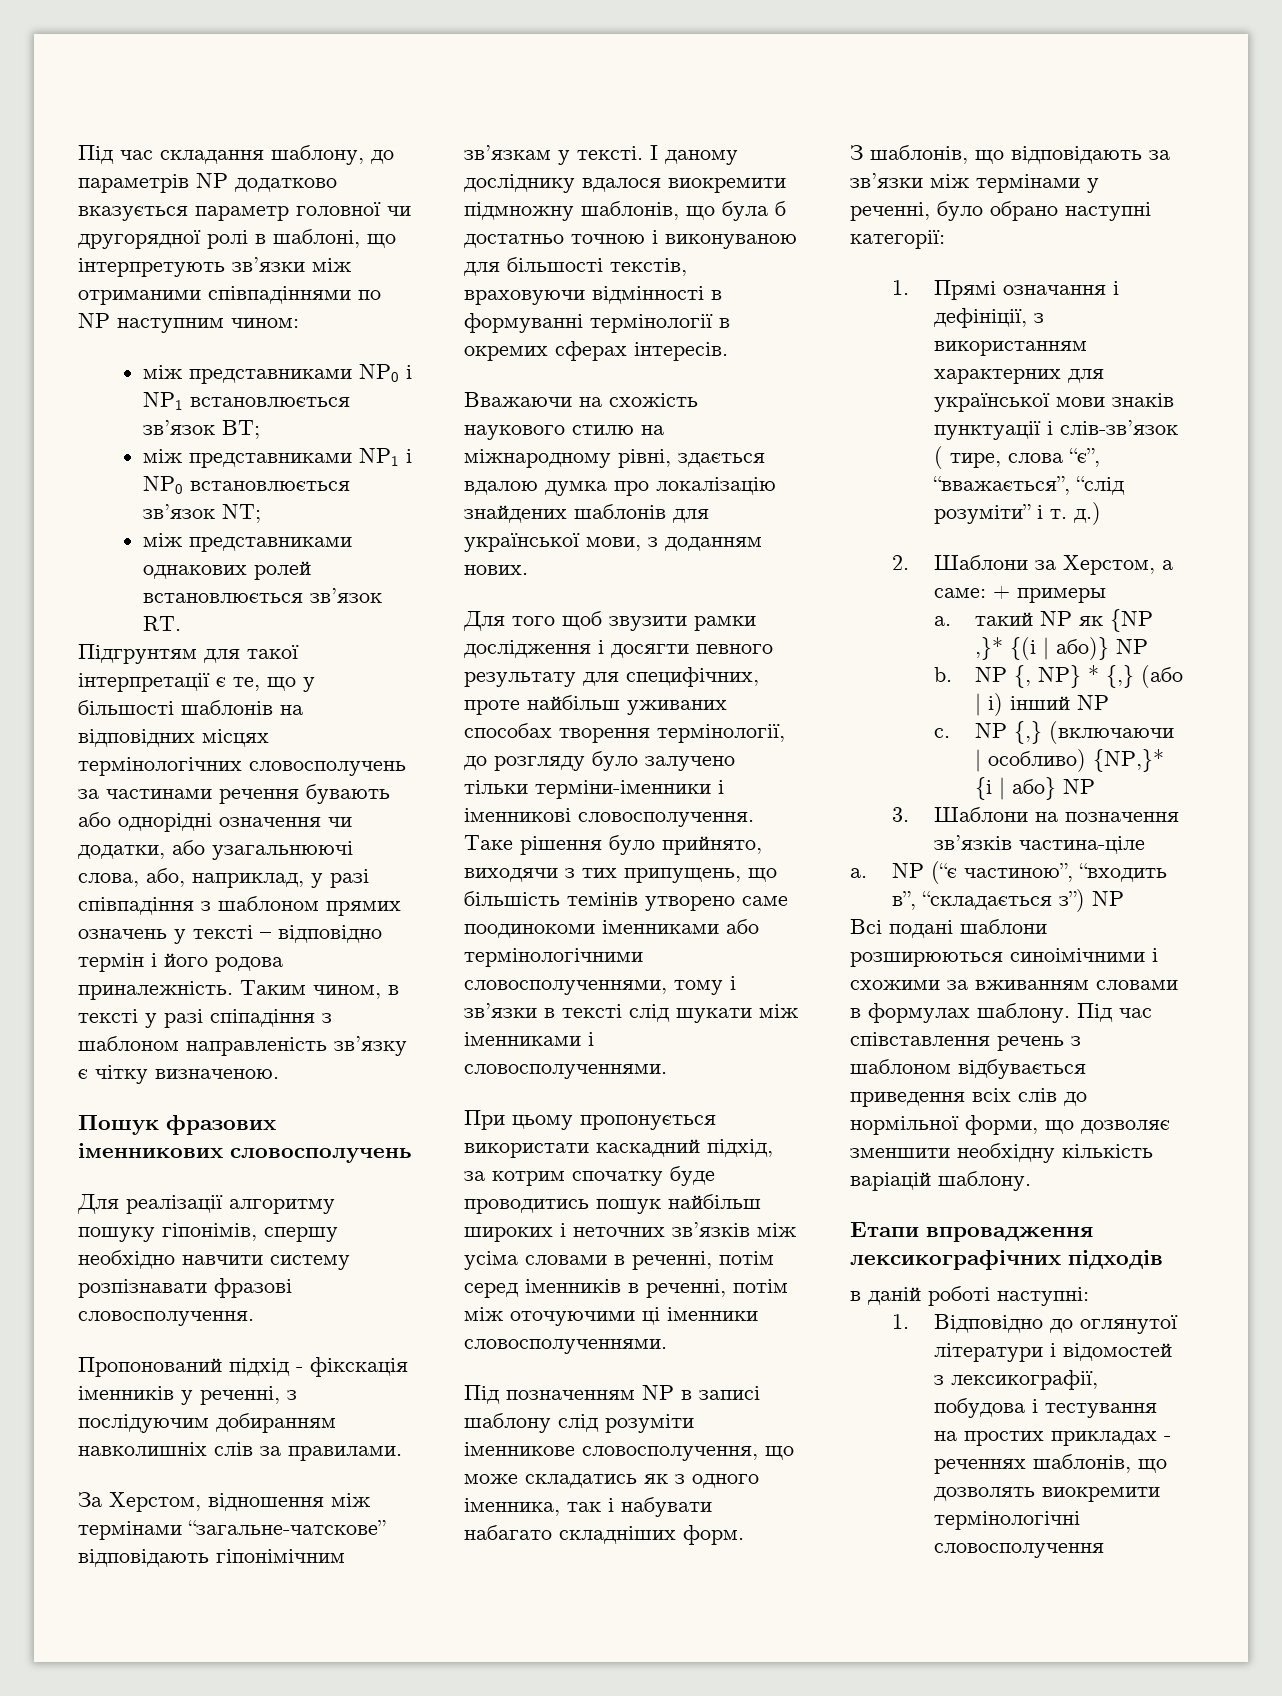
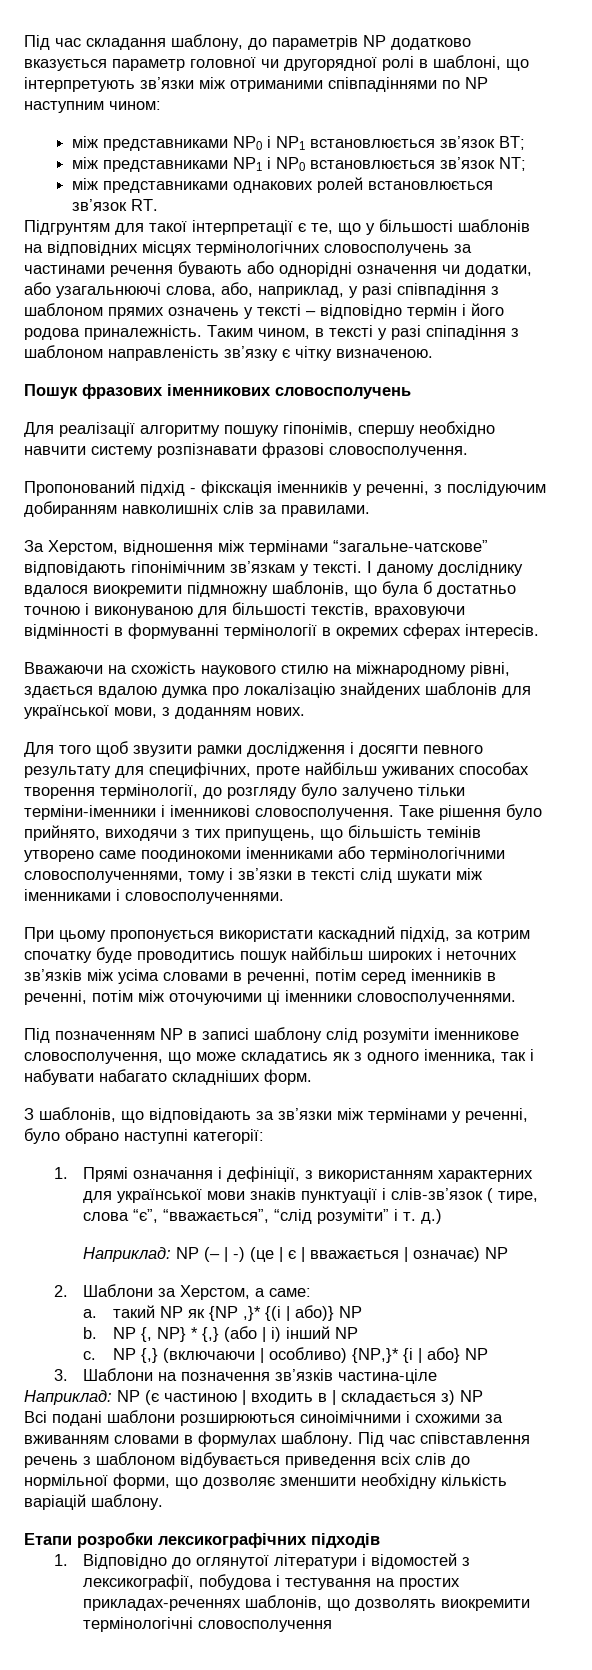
+ Наприклад: NP (– | -) (це | є | вважається | означає) NP
- 2. Шаблони за Херстом, а саме: + примеры
+ 2. Шаблони за Херстом, а саме:
- a. NP (“є частиною”, “входить в”, “складається з”) NP
+ Наприклад: NP (є частиною | входить в | складається з) NP
- Етапи впровадження лексикографічних підходів
+ Етапи розробки лексикографічних підходів
- в даній роботі наступні:
- 1. Відповідно до оглянутої літератури і відомостей з лексикографії, побудова і тестування на простих прикладах - реченнях шаблонів, що дозволять виокремити термінологічні словосполучення
+ 1. Відповідно до оглянутої літератури і відомостей з лексикографії, побудова і тестування на простих прикладах-реченнях шаблонів, що дозволять виокремити термінологічні словосполучення

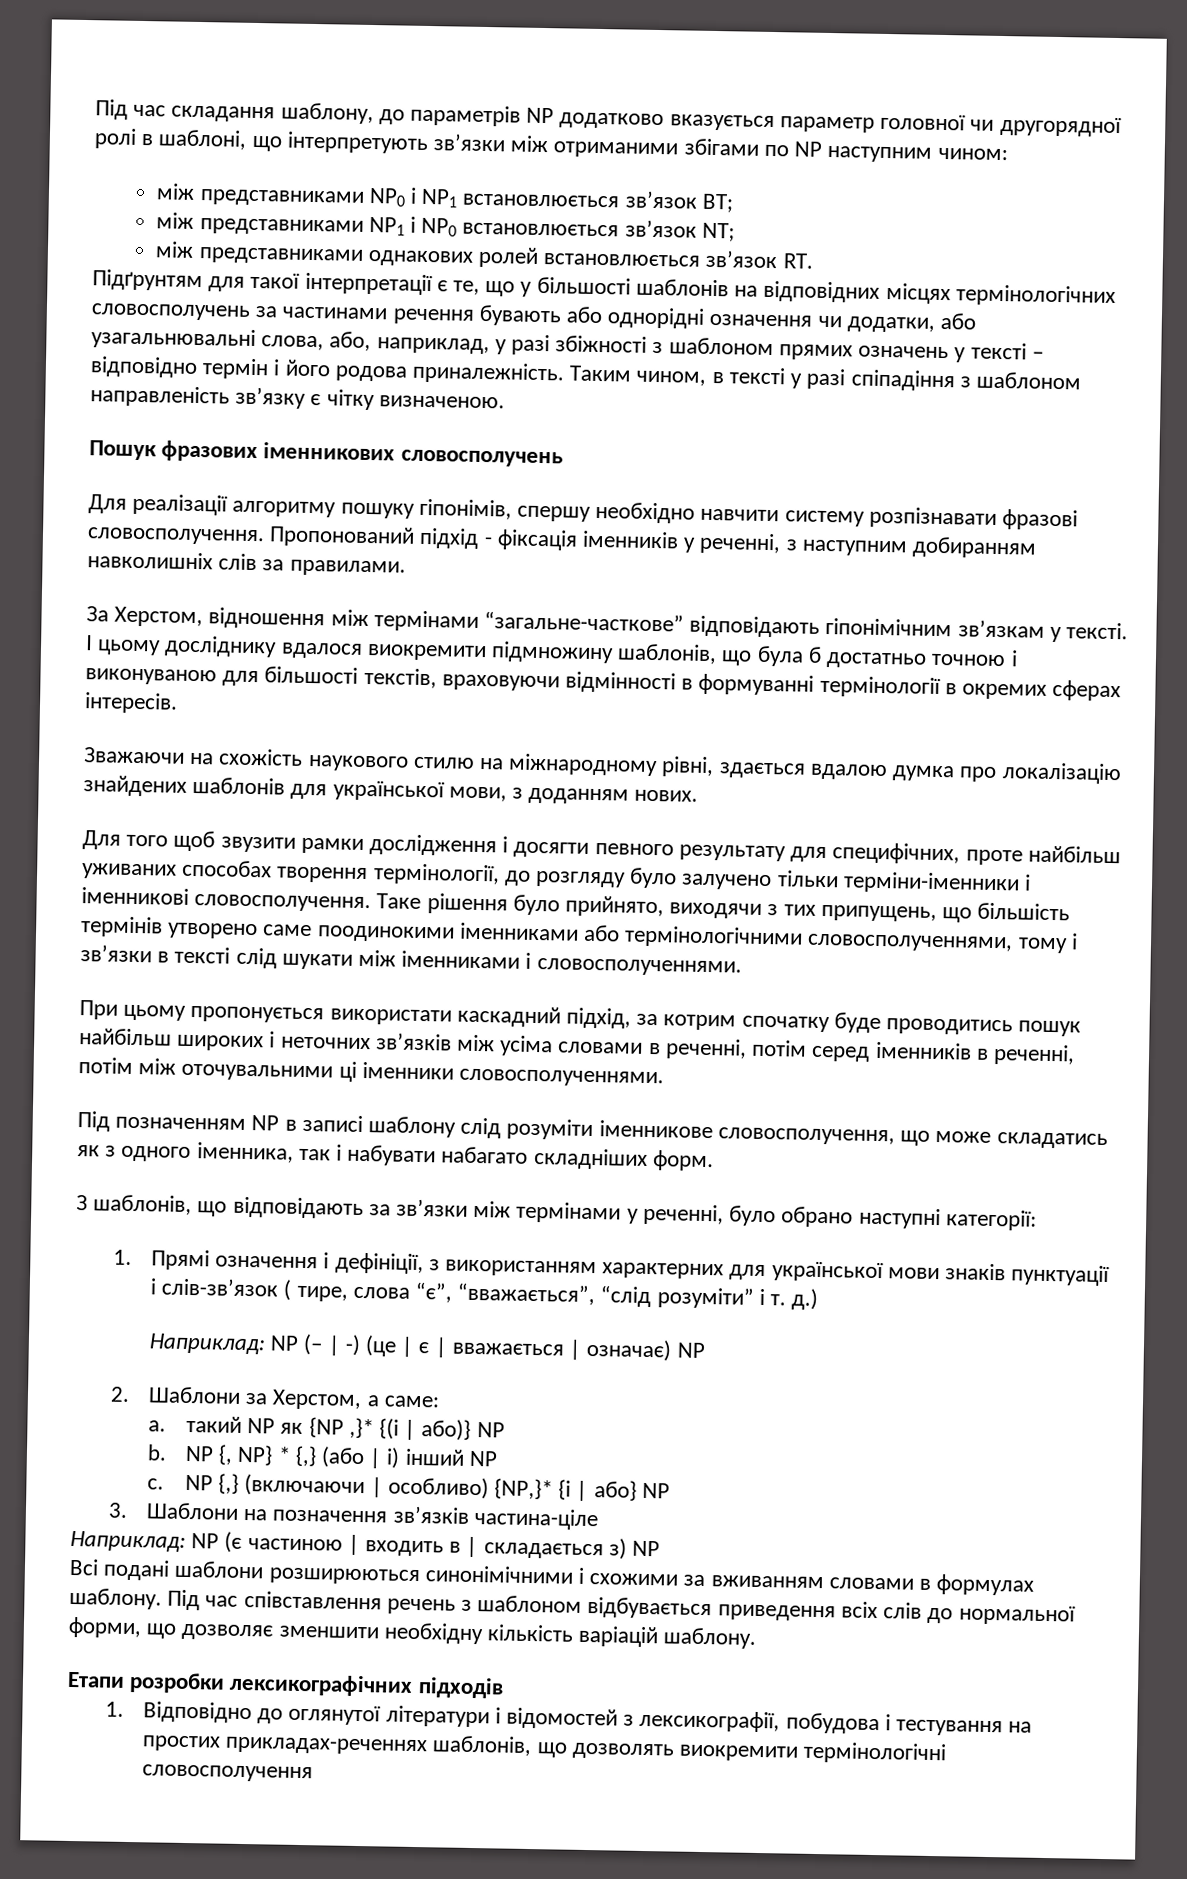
- Під час складання шаблону, до параметрів NP додатково вказується параметр головної чи другорядної ролі в шаблоні, що інтерпретують зв’язки між отриманими співпадіннями по NP наступним чином:
+ Під час складання шаблону, до параметрів NP додатково вказується параметр головної чи другорядної ролі в шаблоні, що інтерпретують зв’язки між отриманими збігами по NP наступним чином:
- Підгрунтям для такої інтерпретації є те, що у більшості шаблонів на відповідних місцях термінологічних словосполучень за частинами речення бувають або однорідні означення чи додатки, або узагальнюючі слова, або, наприклад, у разі співпадіння з шаблоном прямих означень у тексті – відповідно термін і його родова приналежність.
+ Підґрунтям для такої інтерпретації є те, що у більшості шаблонів на відповідних місцях термінологічних словосполучень за частинами речення бувають або однорідні означення чи додатки, або узагальнювальні слова, або, наприклад, у разі збіжності з шаблоном прямих означень у тексті – відповідно термін і його родова приналежність.
- Для реалізації алгоритму пошуку гіпонімів, спершу необхідно навчити систему розпізнавати фразові словосполучення.
- Пропонований підхід - фікскація іменників у реченні, з послідуючим добиранням навколишніх слів за правилами.
+ Для реалізації алгоритму пошуку гіпонімів, спершу необхідно навчити систему розпізнавати фразові словосполучення. Пропонований підхід - фіксація іменників у реченні, з наступним добиранням навколишніх слів за правилами.
- За Херстом, відношення між термінами “загальне-чатскове” відповідають гіпонімічним зв’язкам у тексті.
+ За Херстом, відношення між термінами “загальне-часткове” відповідають гіпонімічним зв’язкам у тексті.
- І даному досліднику вдалося виокремити підмножну шаблонів, що була б достатньо точною і виконуваною для більшості текстів, враховуючи відмінності в формуванні термінології в окремих сферах інтересів.
+ І цьому досліднику вдалося виокремити підмножину шаблонів, що була б достатньо точною і виконуваною для більшості текстів, враховуючи відмінності в формуванні термінології в окремих сферах інтересів.
- Вважаючи на схожість наукового стилю на міжнародному рівні, здається вдалою думка про локалізацію знайдених шаблонів для української мови, з доданням нових.
+ Зважаючи на схожість наукового стилю на міжнародному рівні, здається вдалою думка про локалізацію знайдених шаблонів для української мови, з доданням нових.
- Таке рішення було прийнято, виходячи з тих припущень, що більшість темінів утворено саме поодинокоми іменниками або термінологічними словосполученнями, тому і зв’язки в тексті слід шукати між іменниками і словосполученнями.
+ Таке рішення було прийнято, виходячи з тих припущень, що більшість термінів утворено саме поодинокими іменниками або термінологічними словосполученнями, тому і зв’язки в тексті слід шукати між іменниками і словосполученнями.
- При цьому пропонується використати каскадний підхід, за котрим спочатку буде проводитись пошук найбільш широких і неточних зв’язків між усіма словами в реченні, потім серед іменників в реченні, потім між оточуючими ці іменники словосполученнями.
+ При цьому пропонується використати каскадний підхід, за котрим спочатку буде проводитись пошук найбільш широких і неточних зв’язків між усіма словами в реченні, потім серед іменників в реченні, потім між оточувальними ці іменники словосполученнями.
- 1. Прямі означання і дефініції, з використанням характерних для української мови знаків пунктуації і слів-зв’язок ( тире, слова “є”, “вважається”, “слід розуміти” і т. д.)
+ 1. Прямі означення і дефініції, з використанням характерних для української мови знаків пунктуації і слів-зв’язок ( тире, слова “є”, “вважається”, “слід розуміти” і т. д.)
- Всі подані шаблони розширюються синоімічними і схожими за вживанням словами в формулах шаблону.
+ Всі подані шаблони розширюються синонімічними і схожими за вживанням словами в формулах шаблону.
- Під час співставлення речень з шаблоном відбувається приведення всіх слів до нормільної форми, що дозволяє зменшити необхідну кількість варіацій шаблону.
+ Під час співставлення речень з шаблоном відбувається приведення всіх слів до нормальної форми, що дозволяє зменшити необхідну кількість варіацій шаблону.

